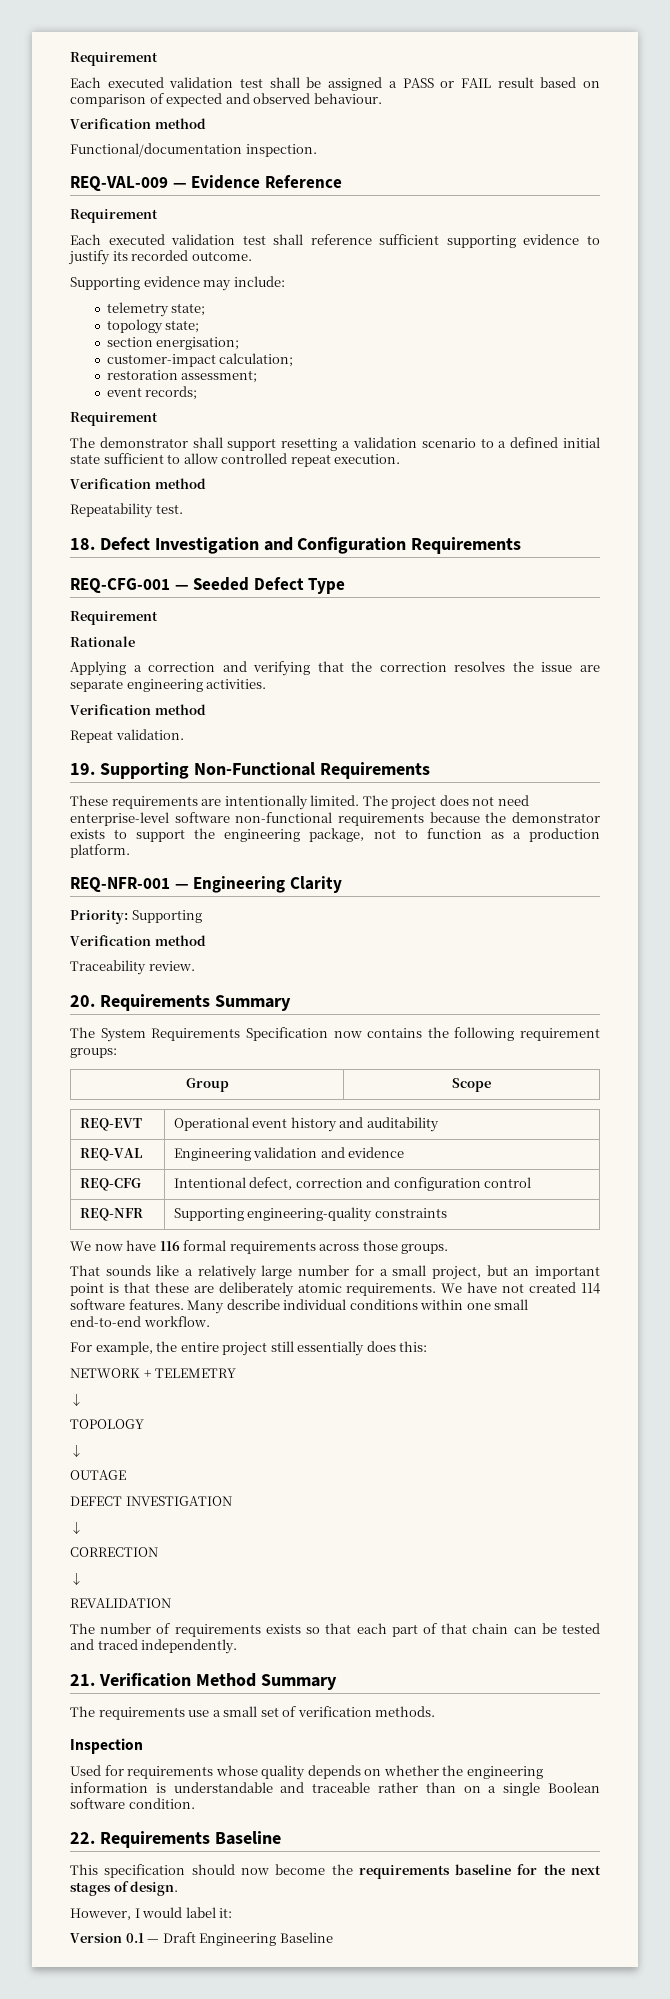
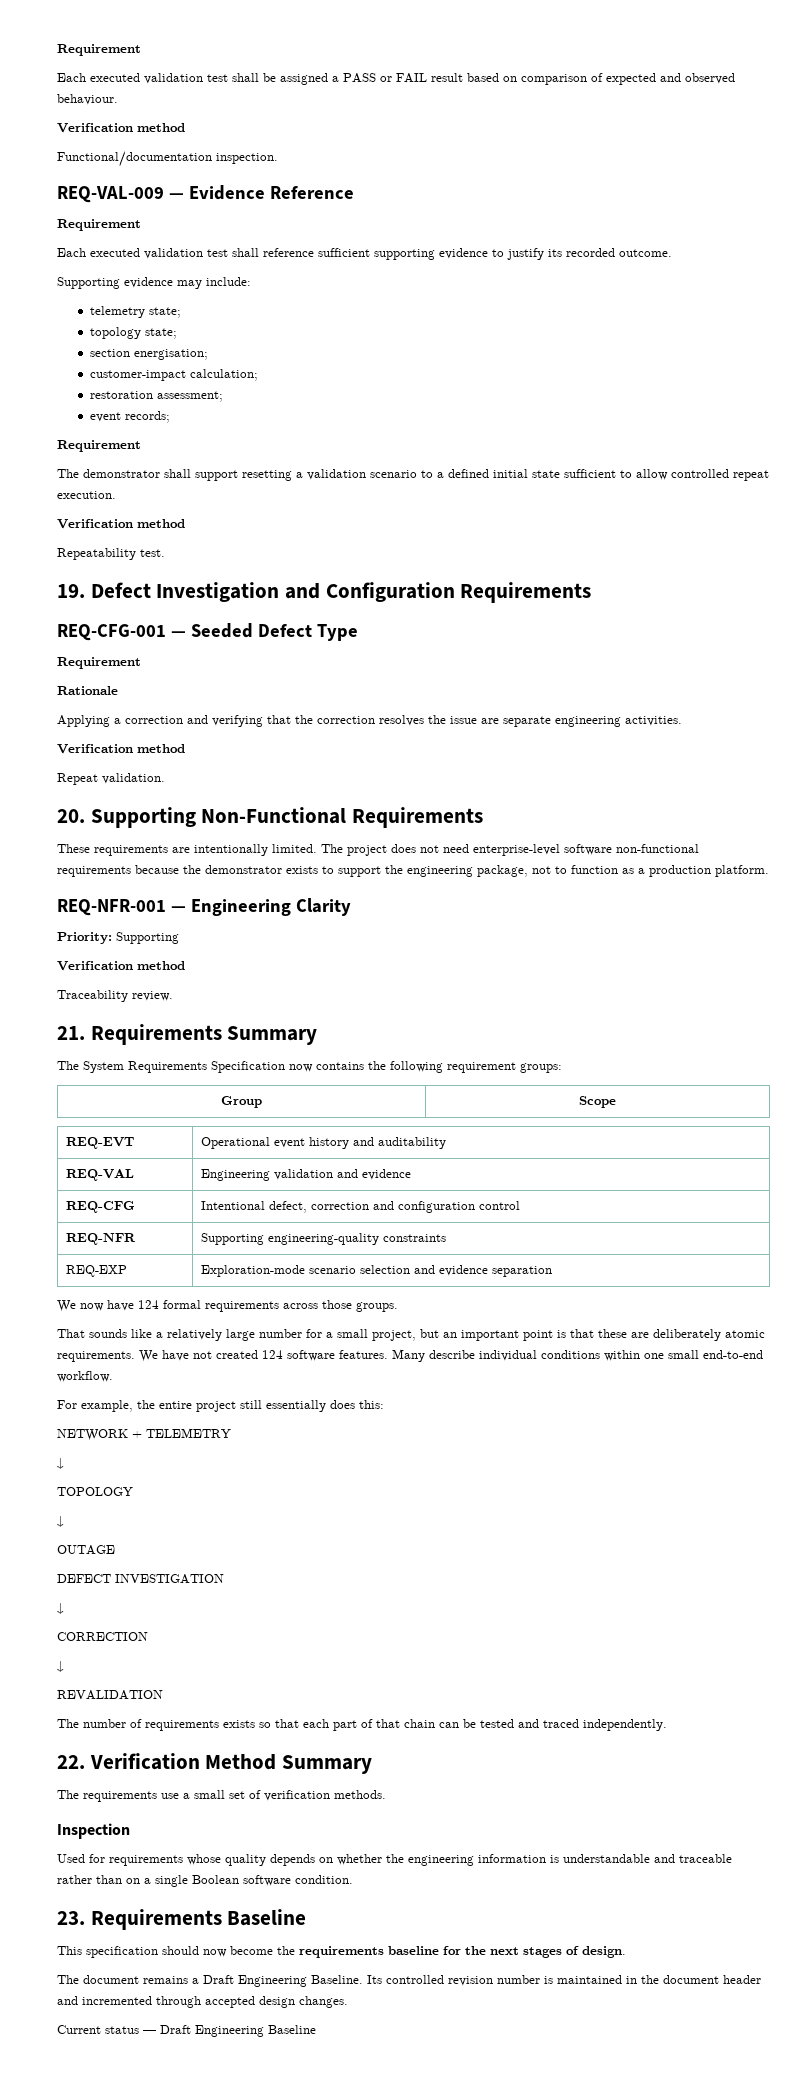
- 18. Defect Investigation and Configuration Requirements
+ 19. Defect Investigation and Configuration Requirements
- 19. Supporting Non-Functional Requirements
+ 20. Supporting Non-Functional Requirements
- 20. Requirements Summary
+ 21. Requirements Summary
+ REQ-EXP | Exploration-mode scenario selection and evidence separation
- We now have 116 formal requirements across those groups.
+ We now have 124 formal requirements across those groups.
- We have not created 114 software features.
+ We have not created 124 software features.
- 21. Verification Method Summary
+ 22. Verification Method Summary
- 22. Requirements Baseline
+ 23. Requirements Baseline
- However, I would label it:
- Version 0.1 — Draft Engineering Baseline
+ The document remains a Draft Engineering Baseline. Its controlled revision number is maintained in the document header and incremented through accepted design changes.
+ Current status — Draft Engineering Baseline

